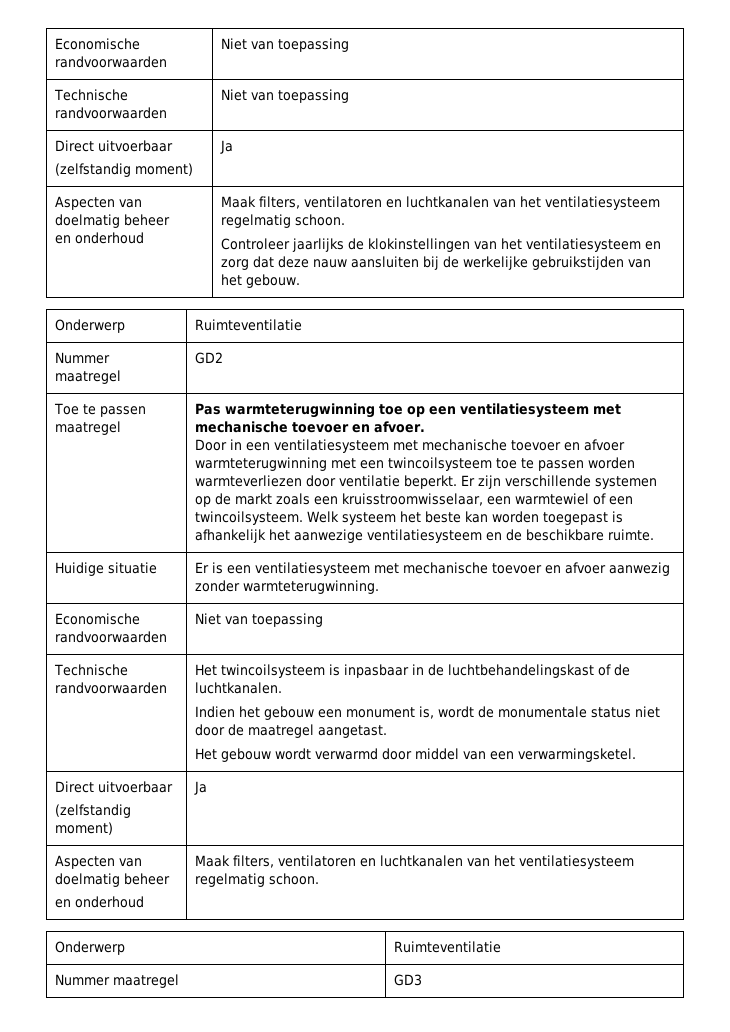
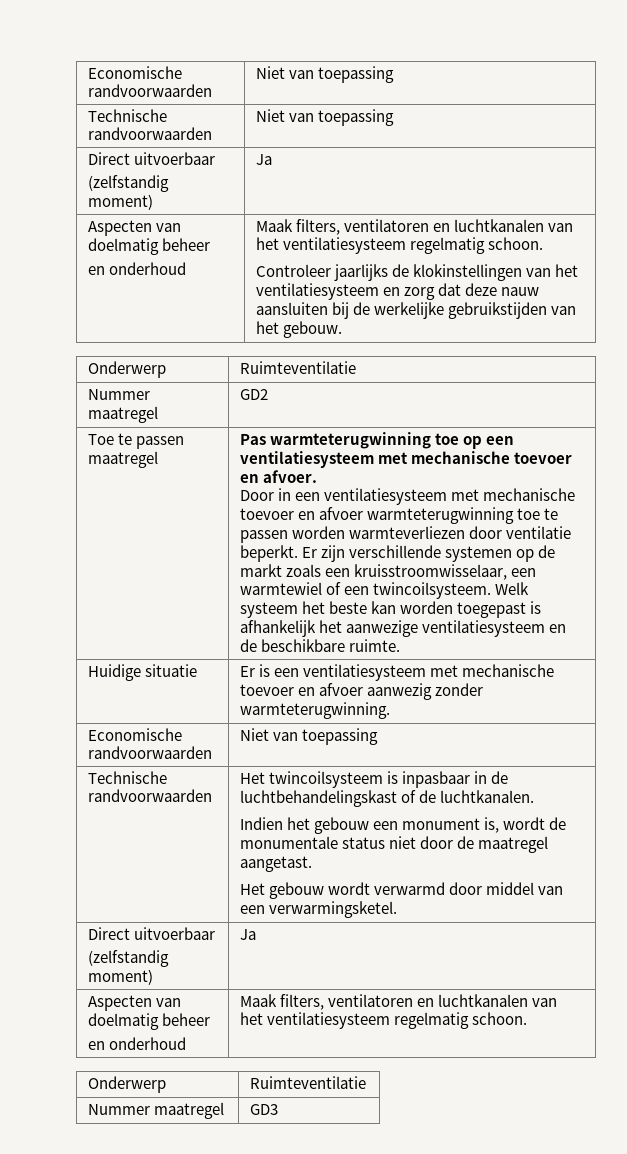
- Door in een ventilatiesysteem met mechanische toevoer en afvoer warmteterugwinning met een twincoilsysteem toe te passen worden warmteverliezen door ventilatie beperkt.
+ Door in een ventilatiesysteem met mechanische toevoer en afvoer warmteterugwinning toe te passen worden warmteverliezen door ventilatie beperkt.

